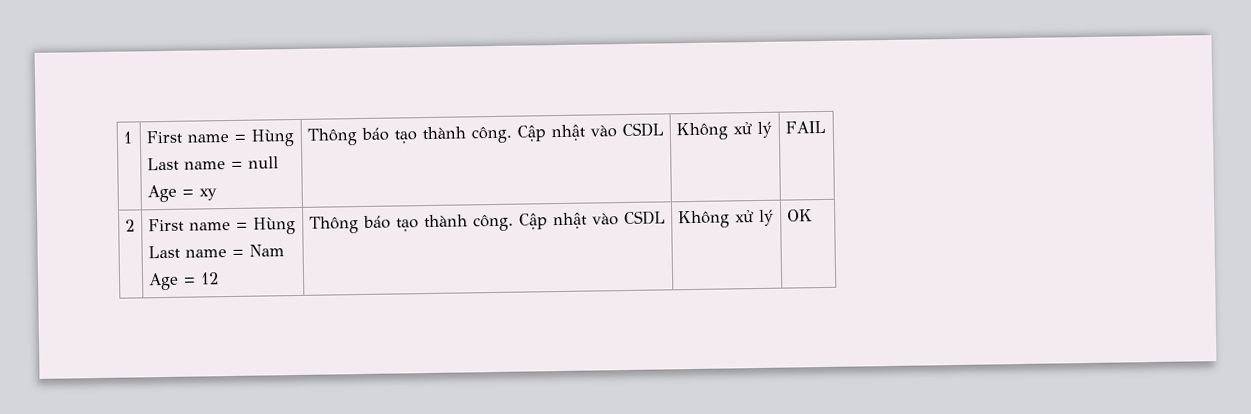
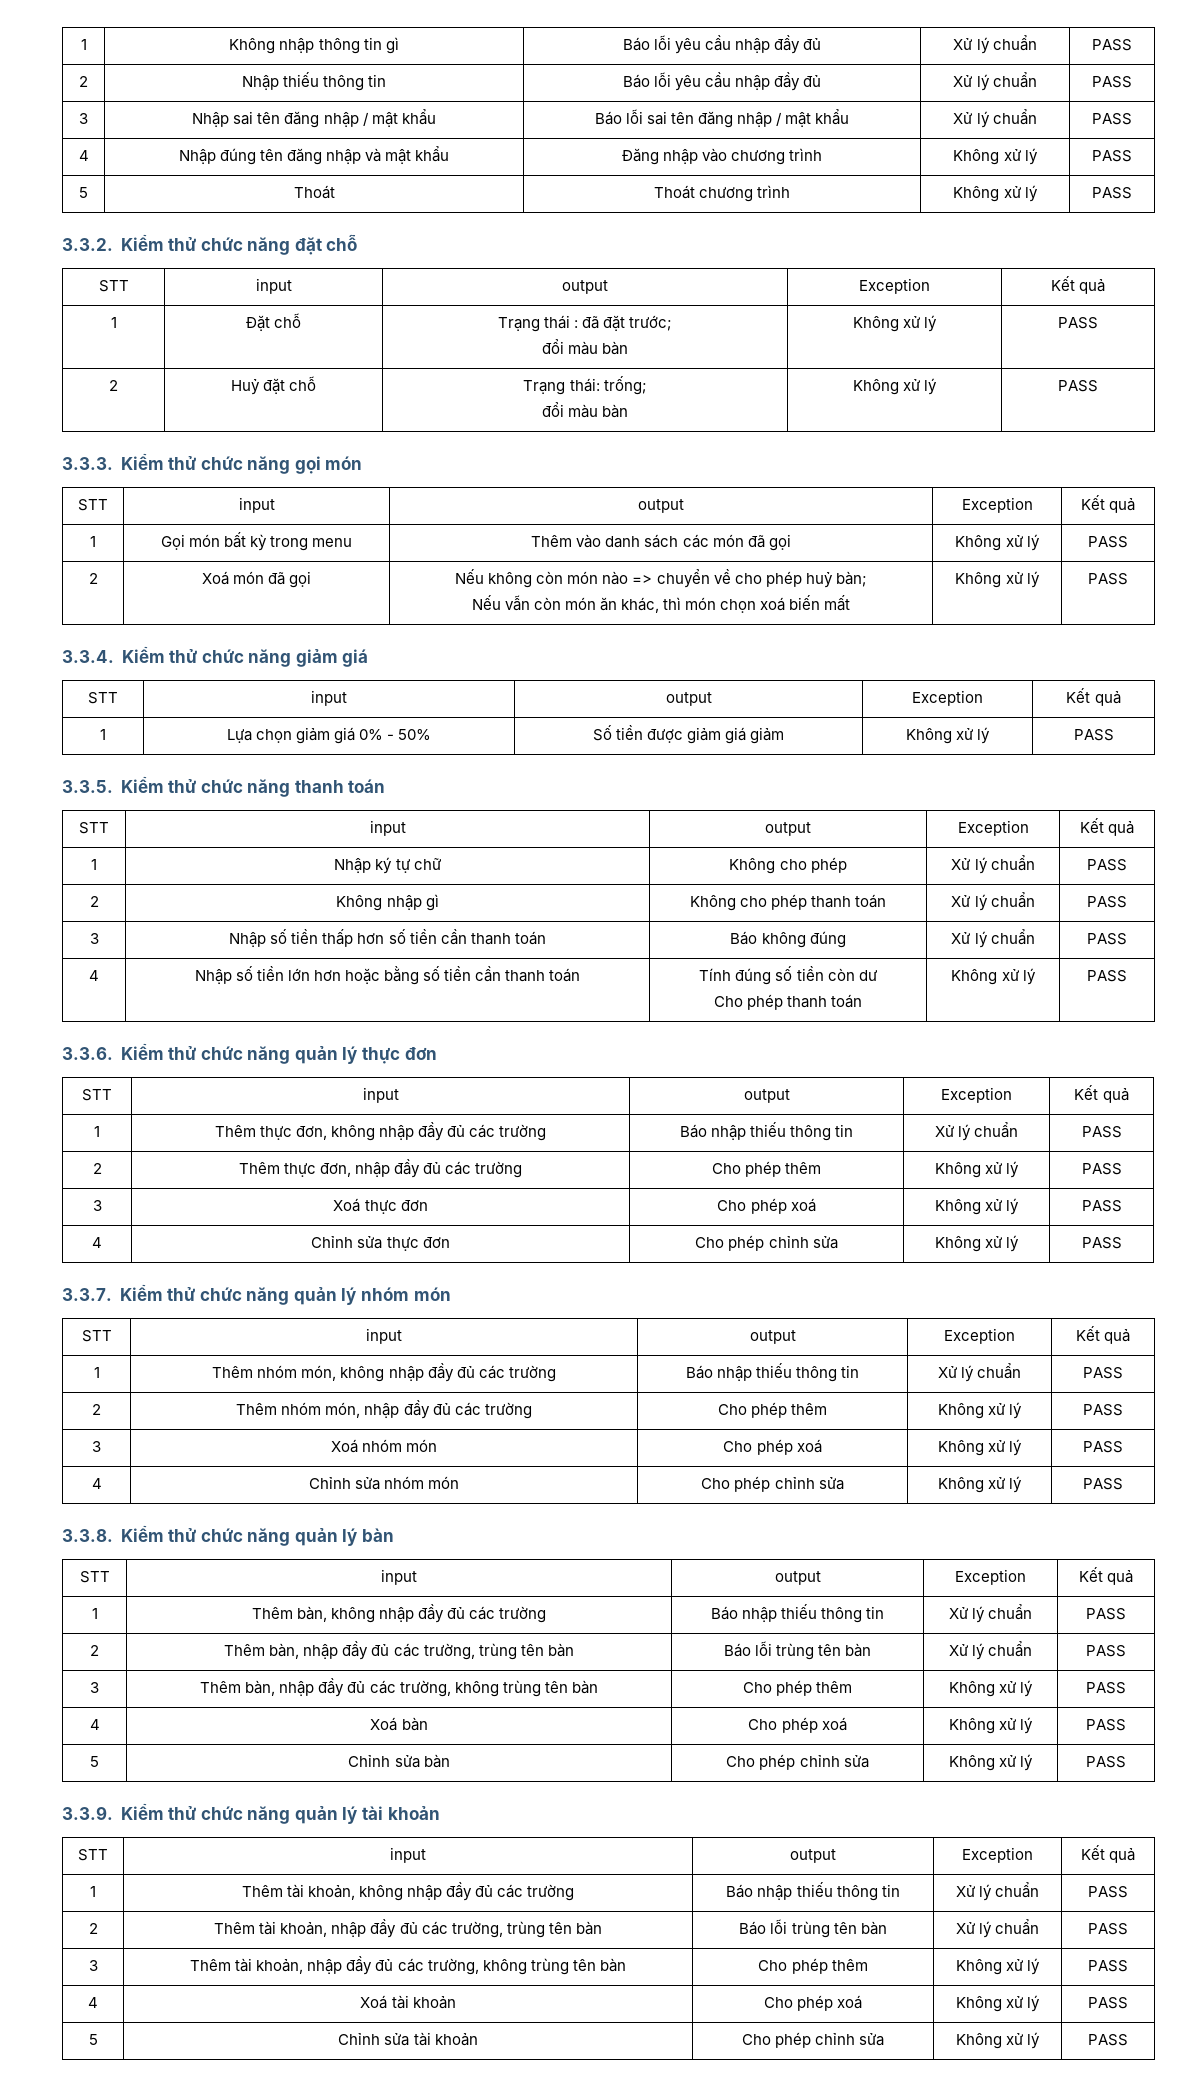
- 1 | First name = Hùng
- Last name = null
- Age = xy | Thông báo tạo thành công. Cập nhật vào CSDL | Không xử lý | FAIL
- 2 | First name = Hùng
- Last name = Nam
- Age = 12 | Thông báo tạo thành công. Cập nhật vào CSDL | Không xử lý | OK
+ 1 | Không nhập thông tin gì | Báo lỗi yêu cầu nhập đầy đủ | Xử lý chuẩn | PASS
+ 2 | Nhập thiếu thông tin | Báo lỗi yêu cầu nhập đầy đủ | Xử lý chuẩn | PASS
+ 3 | Nhập sai tên đăng nhập / mật khẩu | Báo lỗi sai tên đăng nhập / mật khẩu | Xử lý chuẩn | PASS
+ 4 | Nhập đúng tên đăng nhập và mật khẩu | Đăng nhập vào chương trình | Không xử lý | PASS
+ 5 | Thoát | Thoát chương trình | Không xử lý | PASS
+ 3.3.2. Kiểm thử chức năng đặt chỗ
+ STT | input | output | Exception | Kết quả
+ 1 | Đặt chỗ | Trạng thái : đã đặt trước;
+ đổi màu bàn | Không xử lý | PASS
+ 2 | Huỷ đặt chỗ | Trạng thái: trống;
+ đổi màu bàn | Không xử lý | PASS
+ 3.3.3. Kiểm thử chức năng gọi món
+ STT | input | output | Exception | Kết quả
+ 1 | Gọi món bất kỳ trong menu | Thêm vào danh sách các món đã gọi | Không xử lý | PASS
+ 2 | Xoá món đã gọi | Nếu không còn món nào => chuyển về cho phép huỷ bàn;
+ Nếu vẫn còn món ăn khác, thì món chọn xoá biến mất | Không xử lý | PASS
+ 3.3.4. Kiểm thử chức năng giảm giá
+ STT | input | output | Exception | Kết quả
+ 1 | Lựa chọn giảm giá 0% - 50% | Số tiền được giảm giá giảm | Không xử lý | PASS
+ 3.3.5. Kiểm thử chức năng thanh toán
+ STT | input | output | Exception | Kết quả
+ 1 | Nhập ký tự chữ | Không cho phép | Xử lý chuẩn | PASS
+ 2 | Không nhập gì | Không cho phép thanh toán | Xử lý chuẩn | PASS
+ 3 | Nhập số tiền thấp hơn số tiền cần thanh toán | Báo không đúng | Xử lý chuẩn | PASS
+ 4 | Nhập số tiền lớn hơn hoặc bằng số tiền cần thanh toán | Tính đúng số tiền còn dư
+ Cho phép thanh toán | Không xử lý | PASS
+ 3.3.6. Kiểm thử chức năng quản lý thực đơn
+ STT | input | output | Exception | Kết quả
+ 1 | Thêm thực đơn, không nhập đầy đủ các trường | Báo nhập thiếu thông tin | Xử lý chuẩn | PASS
+ 2 | Thêm thực đơn, nhập đầy đủ các trường | Cho phép thêm | Không xử lý | PASS
+ 3 | Xoá thực đơn | Cho phép xoá | Không xử lý | PASS
+ 4 | Chỉnh sửa thực đơn | Cho phép chỉnh sửa | Không xử lý | PASS
+ 3.3.7. Kiểm thử chức năng quản lý nhóm món
+ STT | input | output | Exception | Kết quả
+ 1 | Thêm nhóm món, không nhập đầy đủ các trường | Báo nhập thiếu thông tin | Xử lý chuẩn | PASS
+ 2 | Thêm nhóm món, nhập đầy đủ các trường | Cho phép thêm | Không xử lý | PASS
+ 3 | Xoá nhóm món | Cho phép xoá | Không xử lý | PASS
+ 4 | Chỉnh sửa nhóm món | Cho phép chỉnh sửa | Không xử lý | PASS
+ 3.3.8. Kiểm thử chức năng quản lý bàn
+ STT | input | output | Exception | Kết quả
+ 1 | Thêm bàn, không nhập đầy đủ các trường | Báo nhập thiếu thông tin | Xử lý chuẩn | PASS
+ 2 | Thêm bàn, nhập đầy đủ các trường, trùng tên bàn | Báo lỗi trùng tên bàn | Xử lý chuẩn | PASS
+ 3 | Thêm bàn, nhập đầy đủ các trường, không trùng tên bàn | Cho phép thêm | Không xử lý | PASS
+ 4 | Xoá bàn | Cho phép xoá | Không xử lý | PASS
+ 5 | Chỉnh sửa bàn | Cho phép chỉnh sửa | Không xử lý | PASS
+ 3.3.9. Kiểm thử chức năng quản lý tài khoản
+ STT | input | output | Exception | Kết quả
+ 1 | Thêm tài khoản, không nhập đầy đủ các trường | Báo nhập thiếu thông tin | Xử lý chuẩn | PASS
+ 2 | Thêm tài khoản, nhập đầy đủ các trường, trùng tên bàn | Báo lỗi trùng tên bàn | Xử lý chuẩn | PASS
+ 3 | Thêm tài khoản, nhập đầy đủ các trường, không trùng tên bàn | Cho phép thêm | Không xử lý | PASS
+ 4 | Xoá tài khoản | Cho phép xoá | Không xử lý | PASS
+ 5 | Chỉnh sửa tài khoản | Cho phép chỉnh sửa | Không xử lý | PASS

